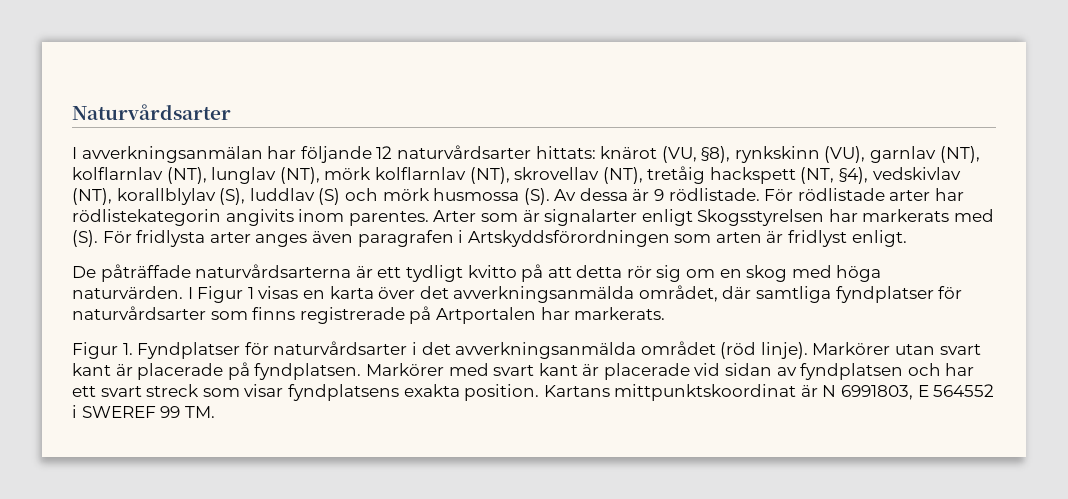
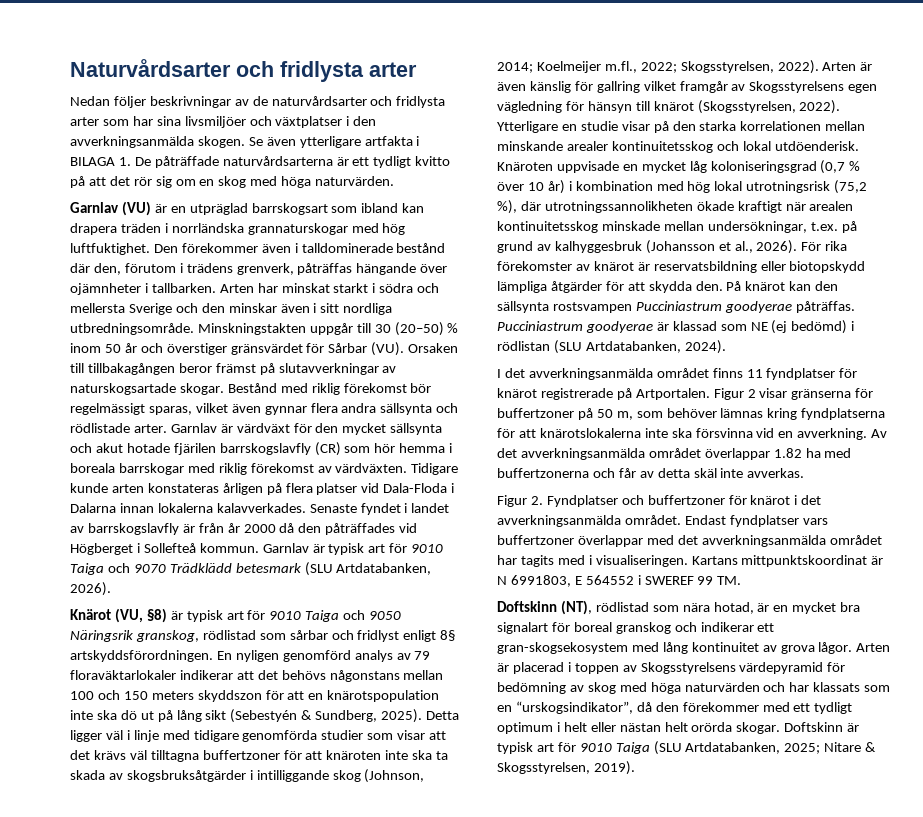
- Naturvårdsarter
- I avverkningsanmälan har följande 12 naturvårdsarter hittats: knärot (VU, §8), rynkskinn (VU), garnlav (NT), kolflarnlav (NT), lunglav (NT), mörk kolflarnlav (NT), skrovellav (NT), tretåig hackspett (NT, §4), vedskivlav (NT), korallblylav (S), luddlav (S) och mörk husmossa (S). Av dessa är 9 rödlistade. För rödlistade arter har rödlistekategorin angivits inom parentes. Arter som är signalarter enligt Skogsstyrelsen har markerats med (S). För fridlysta arter anges även paragrafen i Artskyddsförordningen som arten är fridlyst enligt.
- De påträffade naturvårdsarterna är ett tydligt kvitto på att detta rör sig om en skog med höga naturvärden. I Figur 1 visas en karta över det avverkningsanmälda området, där samtliga fyndplatser för naturvårdsarter som finns registrerade på Artportalen har markerats.
- Figur 1. Fyndplatser för naturvårdsarter i det avverkningsanmälda området (röd linje). Markörer utan svart kant är placerade på fyndplatsen. Markörer med svart kant är placerade vid sidan av fyndplatsen och har ett svart streck som visar fyndplatsens exakta position.
+ Naturvårdsarter och fridlysta arter
+ Nedan följer beskrivningar av de naturvårdsarter och fridlysta arter som har sina livsmiljöer och växtplatser i den avverkningsanmälda skogen. Se även ytterligare artfakta i BILAGA 1. De påträffade naturvårdsarterna är ett tydligt kvitto på att det rör sig om en skog med höga naturvärden.
+ Garnlav (VU) är en utpräglad barrskogsart som ibland kan drapera träden i norrländska grannaturskogar med hög luftfuktighet. Den förekommer även i talldominerade bestånd där den, förutom i trädens grenverk, påträffas hängande över ojämnheter i tallbarken. Arten har minskat starkt i södra och mellersta Sverige och den minskar även i sitt nordliga utbredningsområde. Minskningstakten uppgår till 30 (20–50) % inom 50 år och överstiger gränsvärdet för Sårbar (VU). Orsaken till tillbakagången beror främst på slutavverkningar av naturskogsartade skogar. Bestånd med riklig förekomst bör regelmässigt sparas, vilket även gynnar flera andra sällsynta och rödlistade arter. Garnlav är värdväxt för den mycket sällsynta och akut hotade fjärilen barrskogslavfly (CR) som hör hemma i boreala barrskogar med riklig förekomst av värdväxten. Tidigare kunde arten konstateras årligen på flera platser vid Dala-Floda i Dalarna innan lokalerna kalavverkades. Senaste fyndet i landet av barrskogslavfly är från år 2000 då den påträffades vid Högberget i Sollefteå kommun. Garnlav är typisk art för 9010 Taiga och 9070 Trädklädd betesmark (SLU Artdatabanken, 2026).
+ Knärot (VU, §8) är typisk art för 9010 Taiga och 9050 Näringsrik granskog, rödlistad som sårbar och fridlyst enligt 8§ artskyddsförordningen. En nyligen genomförd analys av 79 floraväktarlokaler indikerar att det behövs någonstans mellan 100 och 150 meters skyddszon för att en knärotspopulation inte ska dö ut på lång sikt (Sebestyén & Sundberg, 2025). Detta ligger väl i linje med tidigare genomförda studier som visar att det krävs väl tilltagna buffertzoner för att knäroten inte ska ta skada av skogsbruksåtgärder i intilliggande skog (Johnson, 2014; Koelmeijer m.fl., 2022; Skogsstyrelsen, 2022). Arten är även känslig för gallring vilket framgår av Skogsstyrelsens egen vägledning för hänsyn till knärot (Skogsstyrelsen, 2022). Ytterligare en studie visar på den starka korrelationen mellan minskande arealer kontinuitetsskog och lokal utdöenderisk. Knäroten uppvisade en mycket låg koloniseringsgrad (0,7 % över 10 år) i kombination med hög lokal utrotningsrisk (75,2 %), där utrotningssannolikheten ökade kraftigt när arealen kontinuitetsskog minskade mellan undersökningar, t.ex. på grund av kalhyggesbruk (Johansson et al., 2026). För rika förekomster av knärot är reservatsbildning eller biotopskydd lämpliga åtgärder för att skydda den. På knärot kan den sällsynta rostsvampen Pucciniastrum goodyerae påträffas. Pucciniastrum goodyerae är klassad som NE (ej bedömd) i rödlistan (SLU Artdatabanken, 2024).
+ I det avverkningsanmälda området finns 11 fyndplatser för knärot registrerade på Artportalen. Figur 2 visar gränserna för buffertzoner på 50 m, som behöver lämnas kring fyndplatserna för att knärotslokalerna inte ska försvinna vid en avverkning. Av det avverkningsanmälda området överlappar 1.82 ha med buffertzonerna och får av detta skäl inte avverkas.
+ Figur 2. Fyndplatser och buffertzoner för knärot i det avverkningsanmälda området. Endast fyndplatser vars buffertzoner överlappar med det avverkningsanmälda området har tagits med i visualiseringen.
+ Doftskinn (NT), rödlistad som nära hotad, är en mycket bra signalart för boreal granskog och indikerar ett gran-skogsekosystem med lång kontinuitet av grova lågor. Arten är placerad i toppen av Skogsstyrelsens värdepyramid för bedömning av skog med höga naturvärden och har klassats som en “urskogsindikator”, då den förekommer med ett tydligt optimum i helt eller nästan helt orörda skogar. Doftskinn är typisk art för 9010 Taiga (SLU Artdatabanken, 2025; Nitare & Skogsstyrelsen, 2019).

